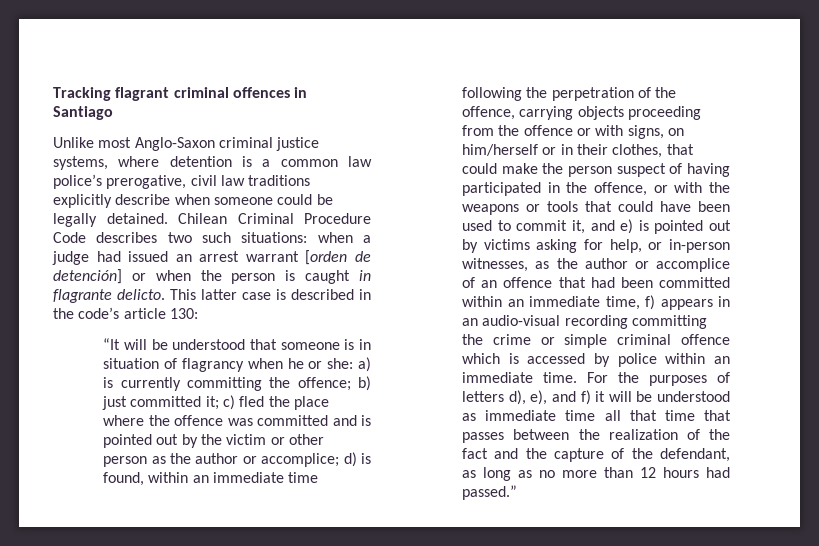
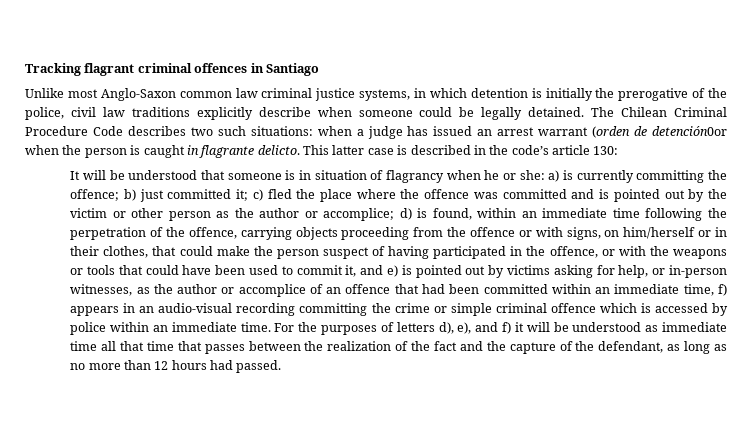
- Unlike most Anglo-Saxon criminal justice systems, where detention is a common law police’s prerogative, civil law traditions explicitly describe when someone could be legally detained.
+ Unlike most Anglo-Saxon common law criminal justice systems, in which detention is initially the prerogative of the police, civil law traditions explicitly describe when someone could be legally detained.
- Chilean Criminal Procedure Code describes two such situations: when a judge had issued an arrest warrant [orden de detención] or when the person is caught in flagrante delicto.
+ The Chilean Criminal Procedure Code describes two such situations: when a judge has issued an arrest warrant (orden de detención0or when the person is caught in flagrante delicto.
- “It will be understood that someone is in situation of flagrancy when he or she:
+ It will be understood that someone is in situation of flagrancy when he or she:
- For the purposes of letters d), e), and f) it will be understood as immediate time all that time that passes between the realization of the fact and the capture of the defendant, as long as no more than 12 hours had passed.”
+ For the purposes of letters d), e), and f) it will be understood as immediate time all that time that passes between the realization of the fact and the capture of the defendant, as long as no more than 12 hours had passed.

